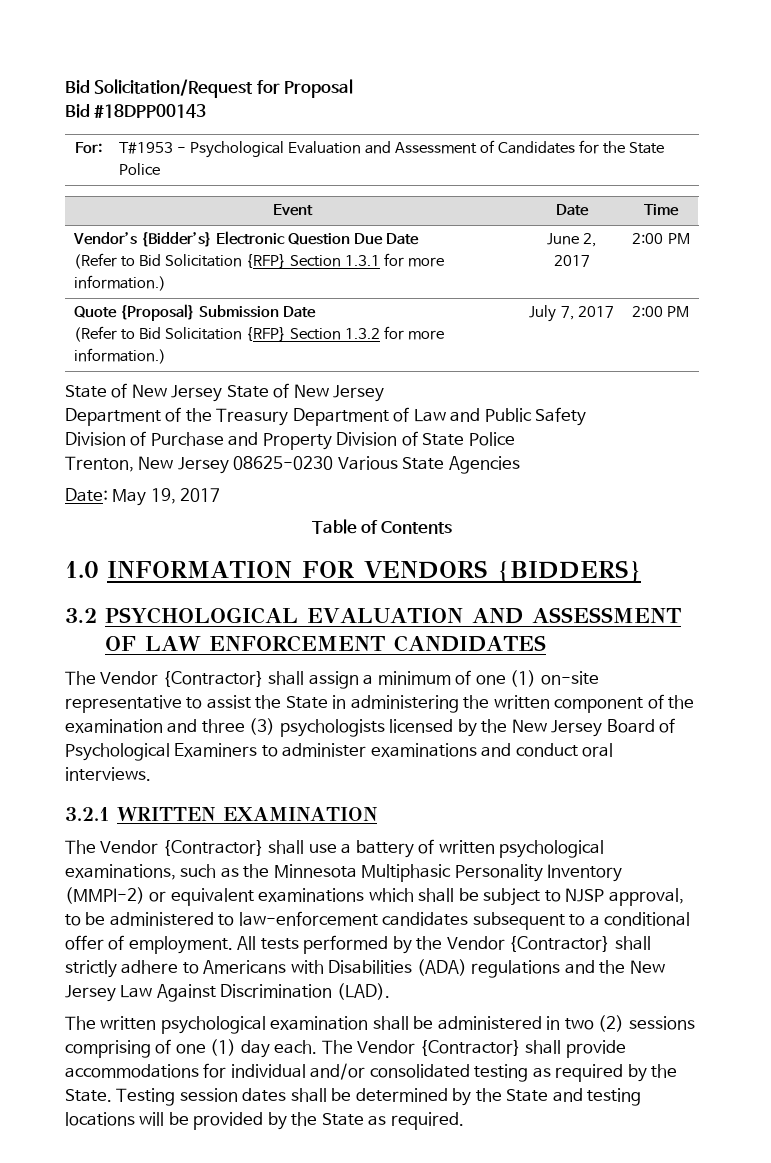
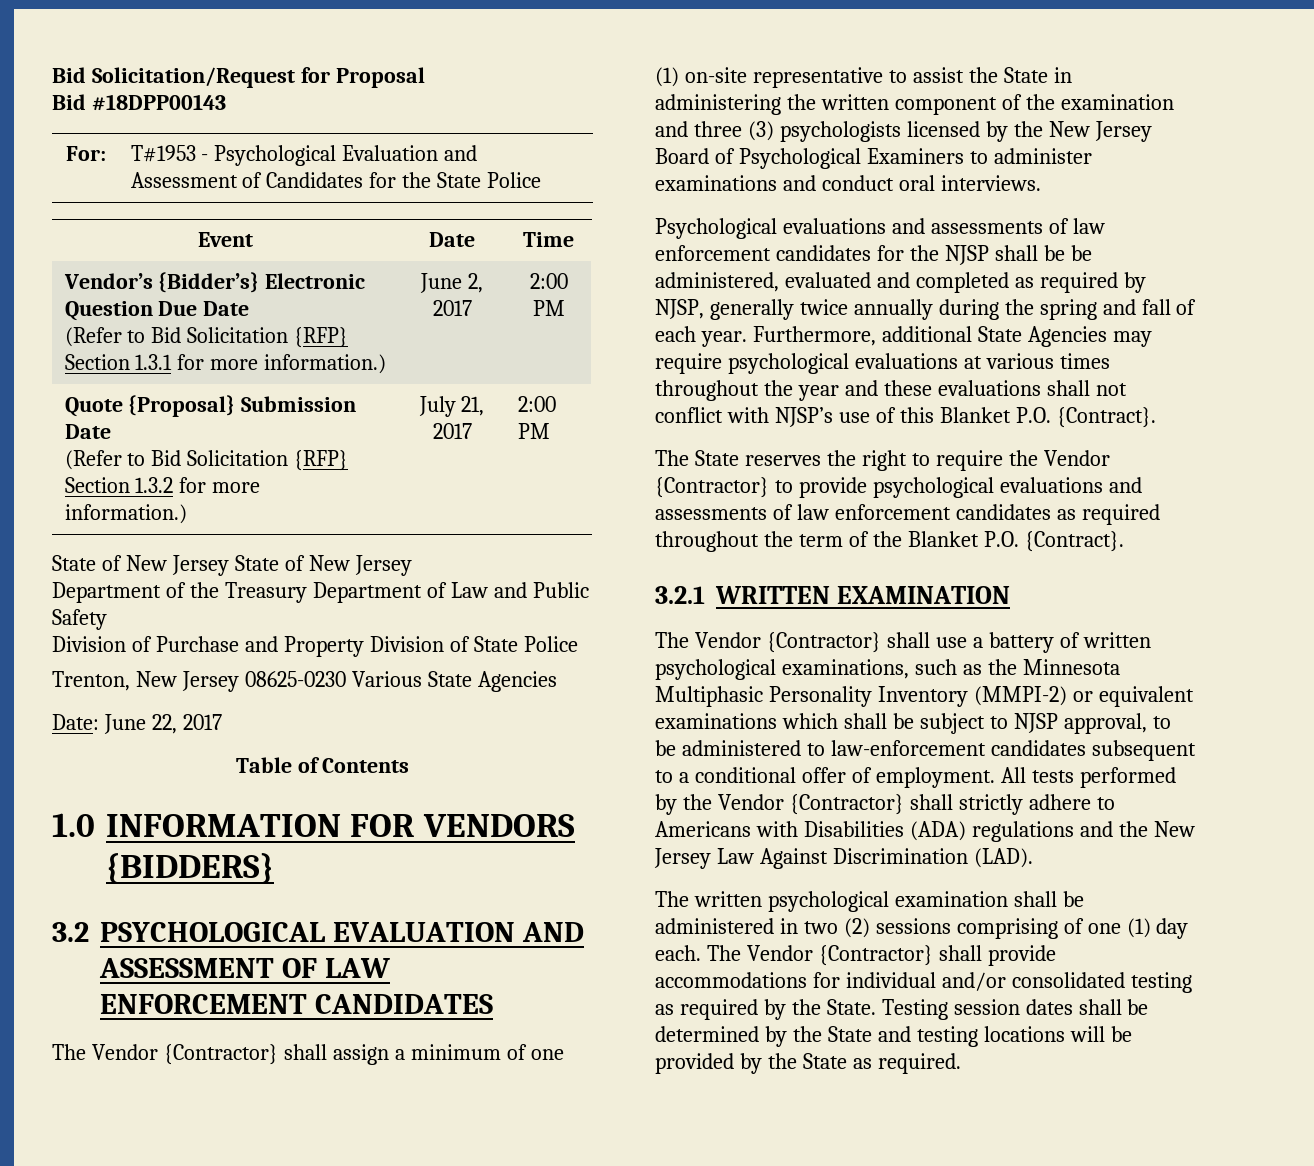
  Quote {Proposal} Submission Date
- (Refer to Bid Solicitation {RFP} Section 1.3.2 for more information.) | July 7, 2017 | 2:00 PM
+ (Refer to Bid Solicitation {RFP} Section 1.3.2 for more information.) | July 21, 2017 | 2:00 PM
- Date: May 19, 2017
+ Date: June 22, 2017
+ Psychological evaluations and assessments of law enforcement candidates for the NJSP shall be be administered, evaluated and completed as required by NJSP, generally twice annually during the spring and fall of each year. Furthermore, additional State Agencies may require psychological evaluations at various times throughout the year and these evaluations shall not conflict with NJSP’s use of this Blanket P.O. {Contract}.
+ The State reserves the right to require the Vendor {Contractor} to provide psychological evaluations and assessments of law enforcement candidates as required throughout the term of the Blanket P.O. {Contract}.

